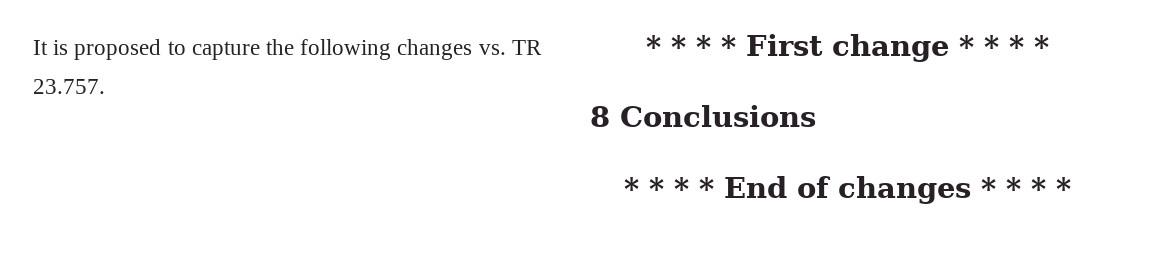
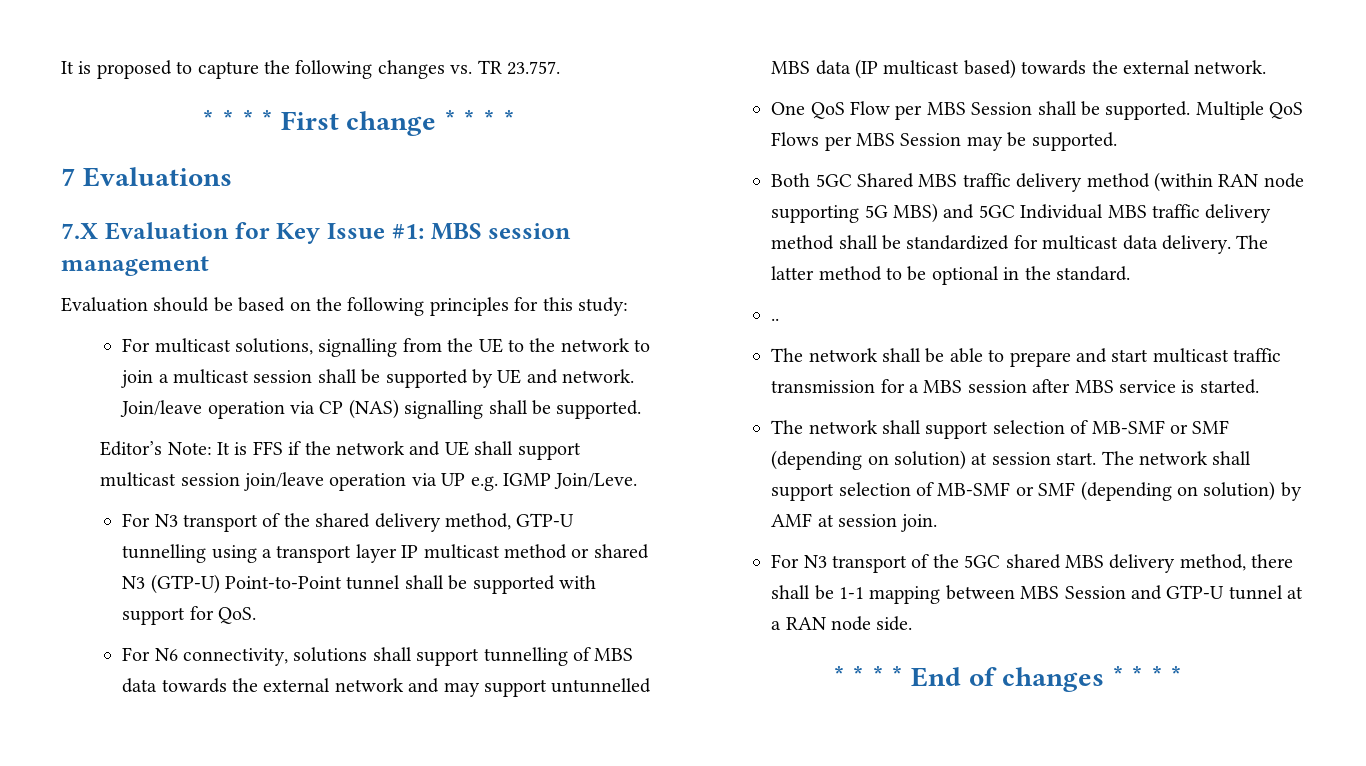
- 8 Conclusions
+ 7 Evaluations
+ 7.X Evaluation for Key Issue #1: MBS session management
+ Evaluation should be based on the following principles for this study:
+ For multicast solutions, signalling from the UE to the network to join a multicast session shall be supported by UE and network. Join/leave operation via CP (NAS) signalling shall be supported.
+ Editor’s Note: It is FFS if the network and UE shall support multicast session join/leave operation via UP e.g. IGMP Join/Leve.
+ For N3 transport of the shared delivery method, GTP-U tunnelling using a transport layer IP multicast method or shared N3 (GTP-U) Point-to-Point tunnel shall be supported with support for QoS.
+ For N6 connectivity, solutions shall support tunnelling of MBS data towards the external network and may support untunnelled MBS data (IP multicast based) towards the external network.
+ One QoS Flow per MBS Session shall be supported. Multiple QoS Flows per MBS Session may be supported.
+ Both 5GC Shared MBS traffic delivery method (within RAN node supporting 5G MBS) and 5GC Individual MBS traffic delivery method shall be standardized for multicast data delivery. The latter method to be optional in the standard.
+ ..
+ The network shall be able to prepare and start multicast traffic transmission for a MBS session after MBS service is started.
+ The network shall support selection of MB-SMF or SMF (depending on solution) at session start. The network shall support selection of MB-SMF or SMF (depending on solution) by AMF at session join.
+ For N3 transport of the 5GC shared MBS delivery method, there shall be 1-1 mapping between MBS Session and GTP-U tunnel at a RAN node side.

